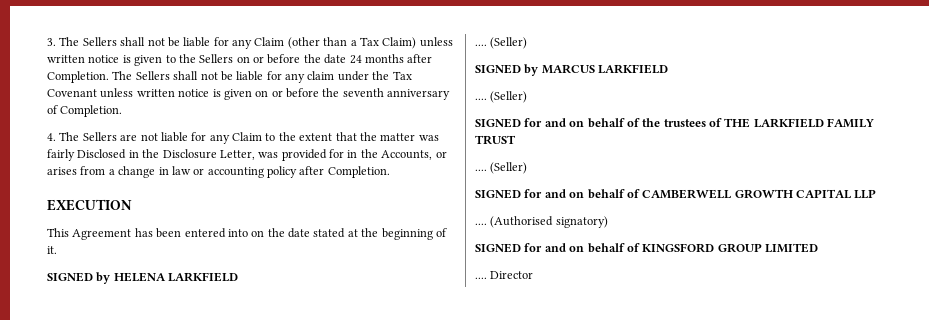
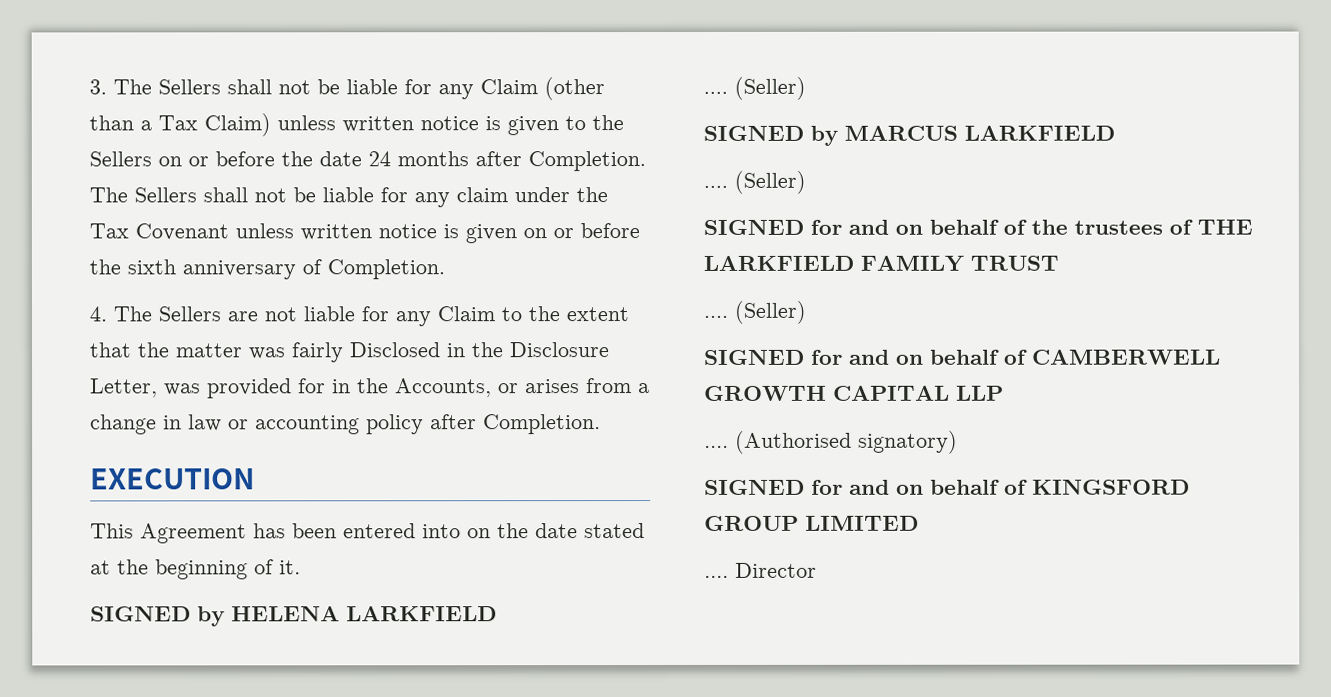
- The Sellers shall not be liable for any claim under the Tax Covenant unless written notice is given on or before the seventh anniversary of Completion.
+ The Sellers shall not be liable for any claim under the Tax Covenant unless written notice is given on or before the sixth anniversary of Completion.

